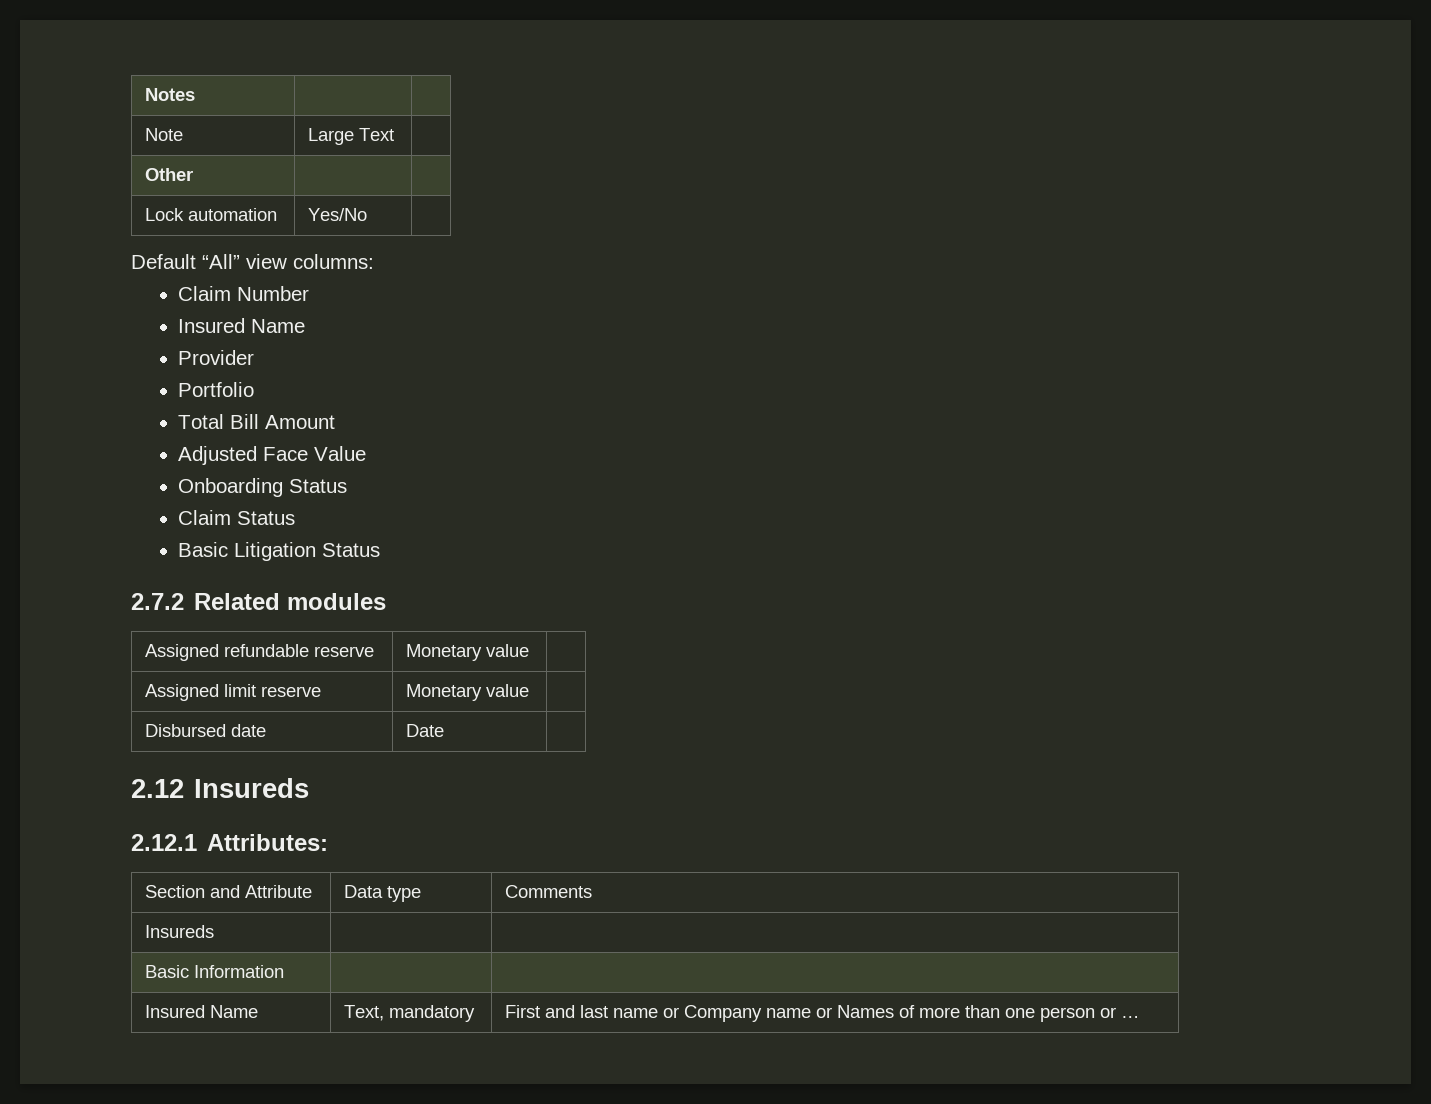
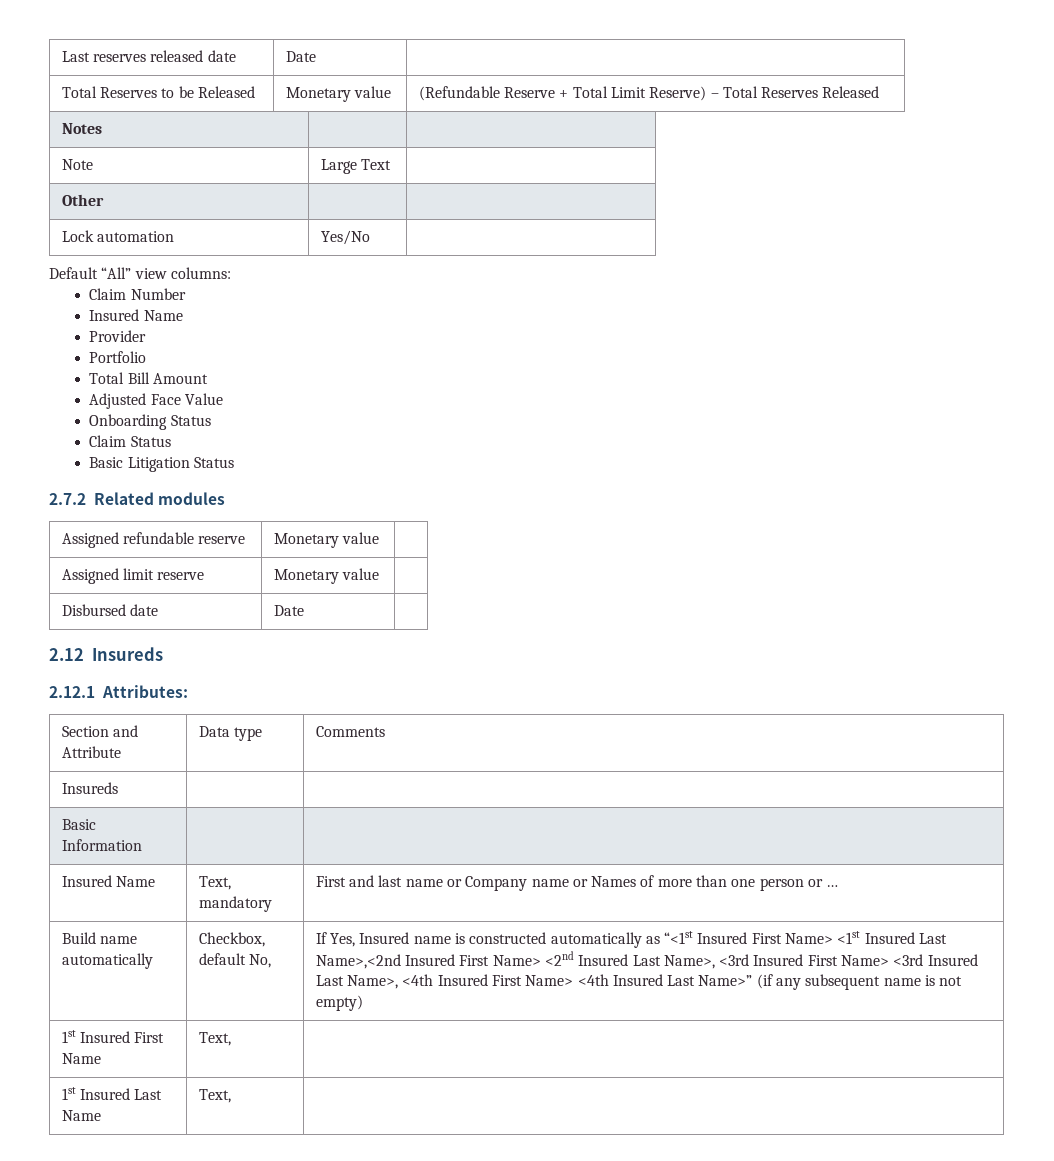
+ Last reserves released date | Date |
+ Total Reserves to be Released | Monetary value | (Refundable Reserve + Total Limit Reserve) – Total Reserves Released
+ Build name automatically | Checkbox, default No, | If Yes, Insured name is constructed automatically as “<1st Insured First Name> <1st Insured Last Name>,<2nd Insured First Name> <2nd Insured Last Name>, <3rd Insured First Name> <3rd Insured Last Name>, <4th Insured First Name> <4th Insured Last Name>” (if any subsequent name is not empty)
+ 1st Insured First Name | Text, |
+ 1st Insured Last Name | Text, |

